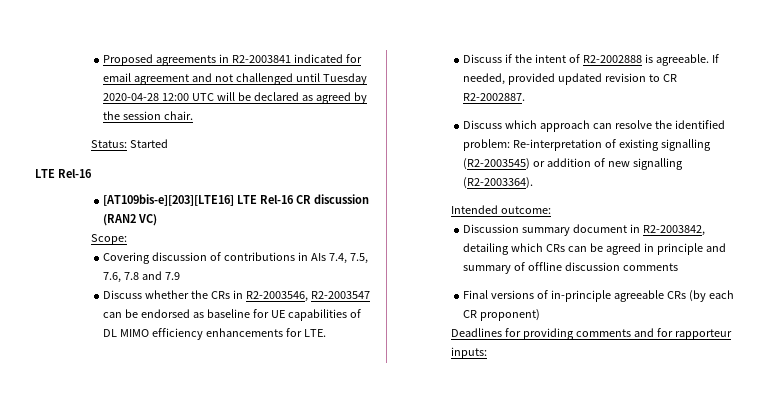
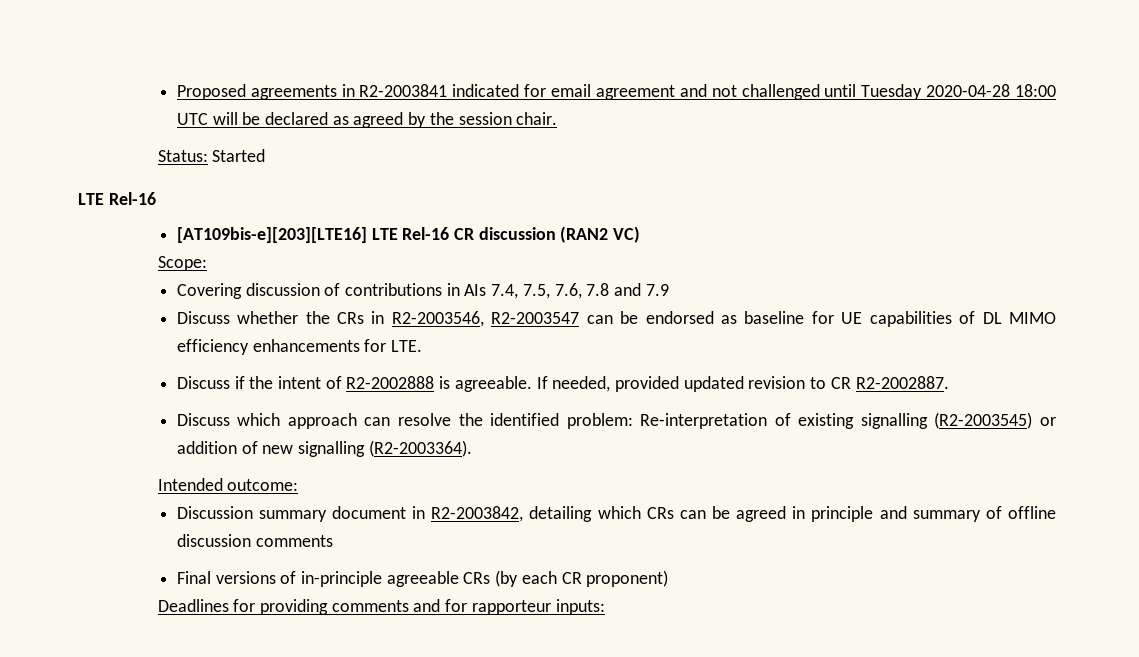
- Proposed agreements in R2-2003841 indicated for email agreement and not challenged until Tuesday 2020-04-28 12:00 UTC will be declared as agreed by the session chair.
+ Proposed agreements in R2-2003841 indicated for email agreement and not challenged until Tuesday 2020-04-28 18:00 UTC will be declared as agreed by the session chair.

